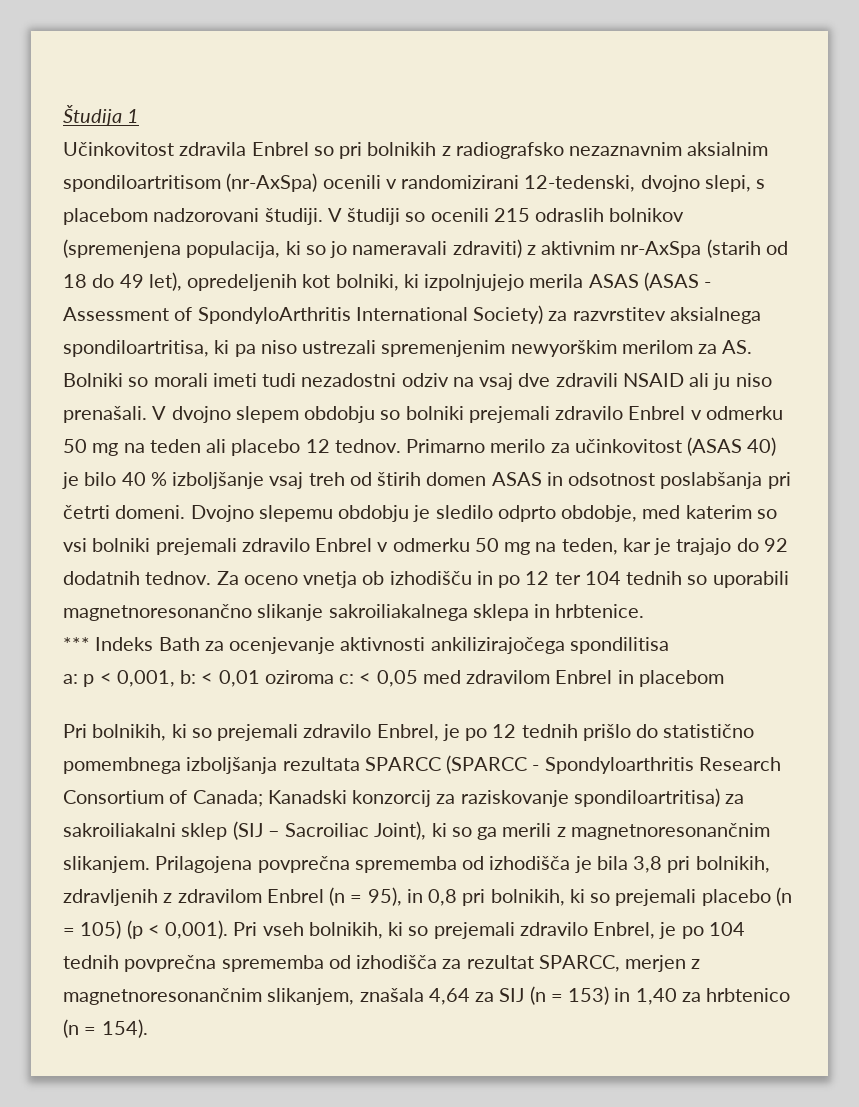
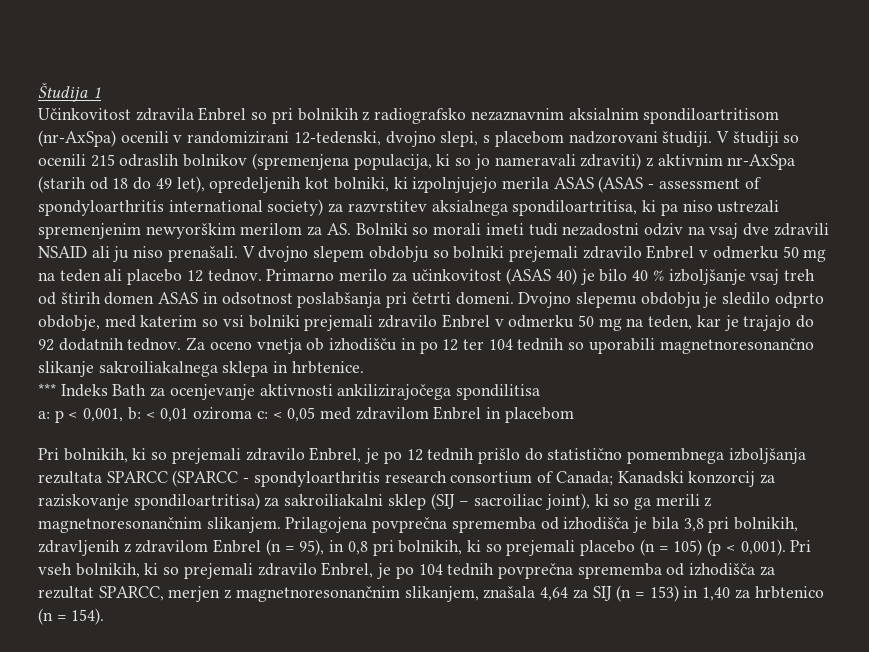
- V študiji so ocenili 215 odraslih bolnikov (spremenjena populacija, ki so jo nameravali zdraviti) z aktivnim nr-AxSpa (starih od 18 do 49 let), opredeljenih kot bolniki, ki izpolnjujejo merila ASAS (ASAS - Assessment of SpondyloArthritis International Society) za razvrstitev aksialnega spondiloartritisa, ki pa niso ustrezali spremenjenim newyorškim merilom za AS. Bolniki so morali imeti tudi nezadostni odziv na vsaj dve zdravili NSAID ali ju niso prenašali.
+ V študiji so ocenili 215 odraslih bolnikov (spremenjena populacija, ki so jo nameravali zdraviti) z aktivnim nr-AxSpa (starih od 18 do 49 let), opredeljenih kot bolniki, ki izpolnjujejo merila ASAS (ASAS - assessment of spondyloarthritis international society) za razvrstitev aksialnega spondiloartritisa, ki pa niso ustrezali spremenjenim newyorškim merilom za AS. Bolniki so morali imeti tudi nezadostni odziv na vsaj dve zdravili NSAID ali ju niso prenašali.
- Pri bolnikih, ki so prejemali zdravilo Enbrel, je po 12 tednih prišlo do statistično pomembnega izboljšanja rezultata SPARCC (SPARCC - Spondyloarthritis Research Consortium of Canada; Kanadski konzorcij za raziskovanje spondiloartritisa) za sakroiliakalni sklep (SIJ – Sacroiliac Joint), ki so ga merili z magnetnoresonančnim slikanjem.
+ Pri bolnikih, ki so prejemali zdravilo Enbrel, je po 12 tednih prišlo do statistično pomembnega izboljšanja rezultata SPARCC (SPARCC - spondyloarthritis research consortium of Canada; Kanadski konzorcij za raziskovanje spondiloartritisa) za sakroiliakalni sklep (SIJ – sacroiliac joint), ki so ga merili z magnetnoresonančnim slikanjem.

